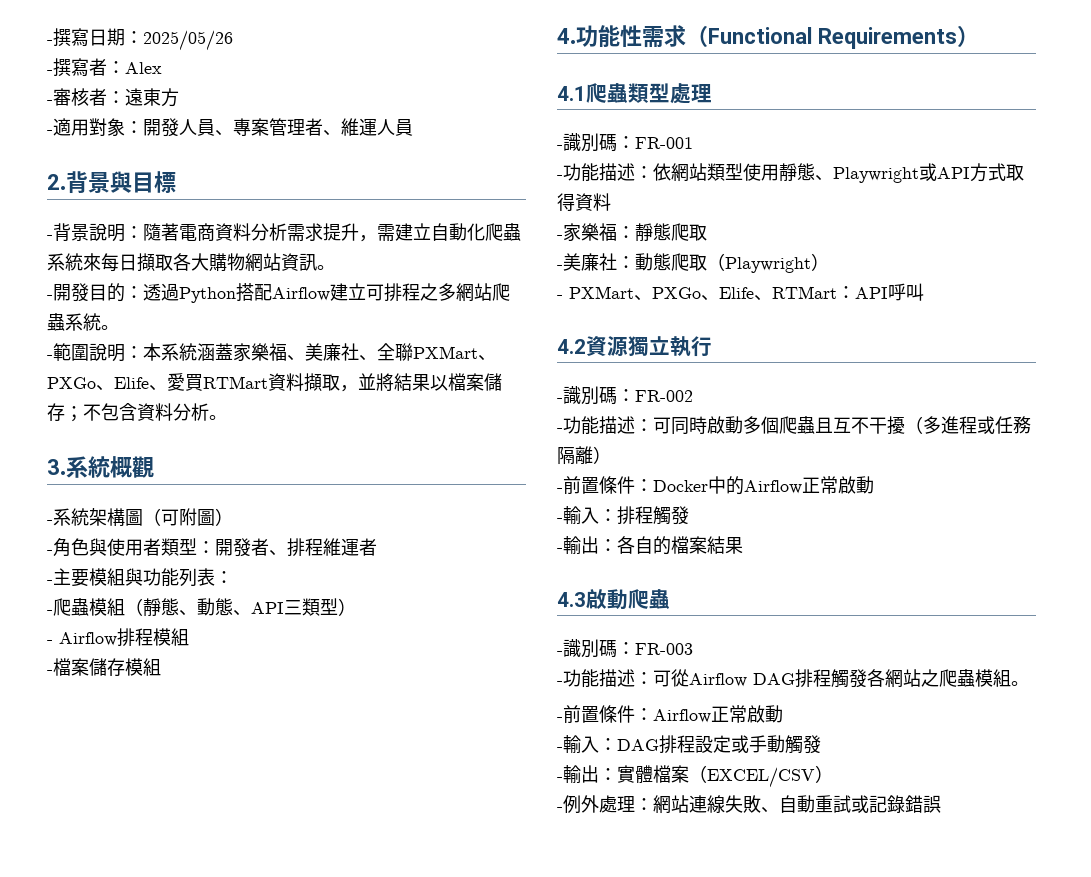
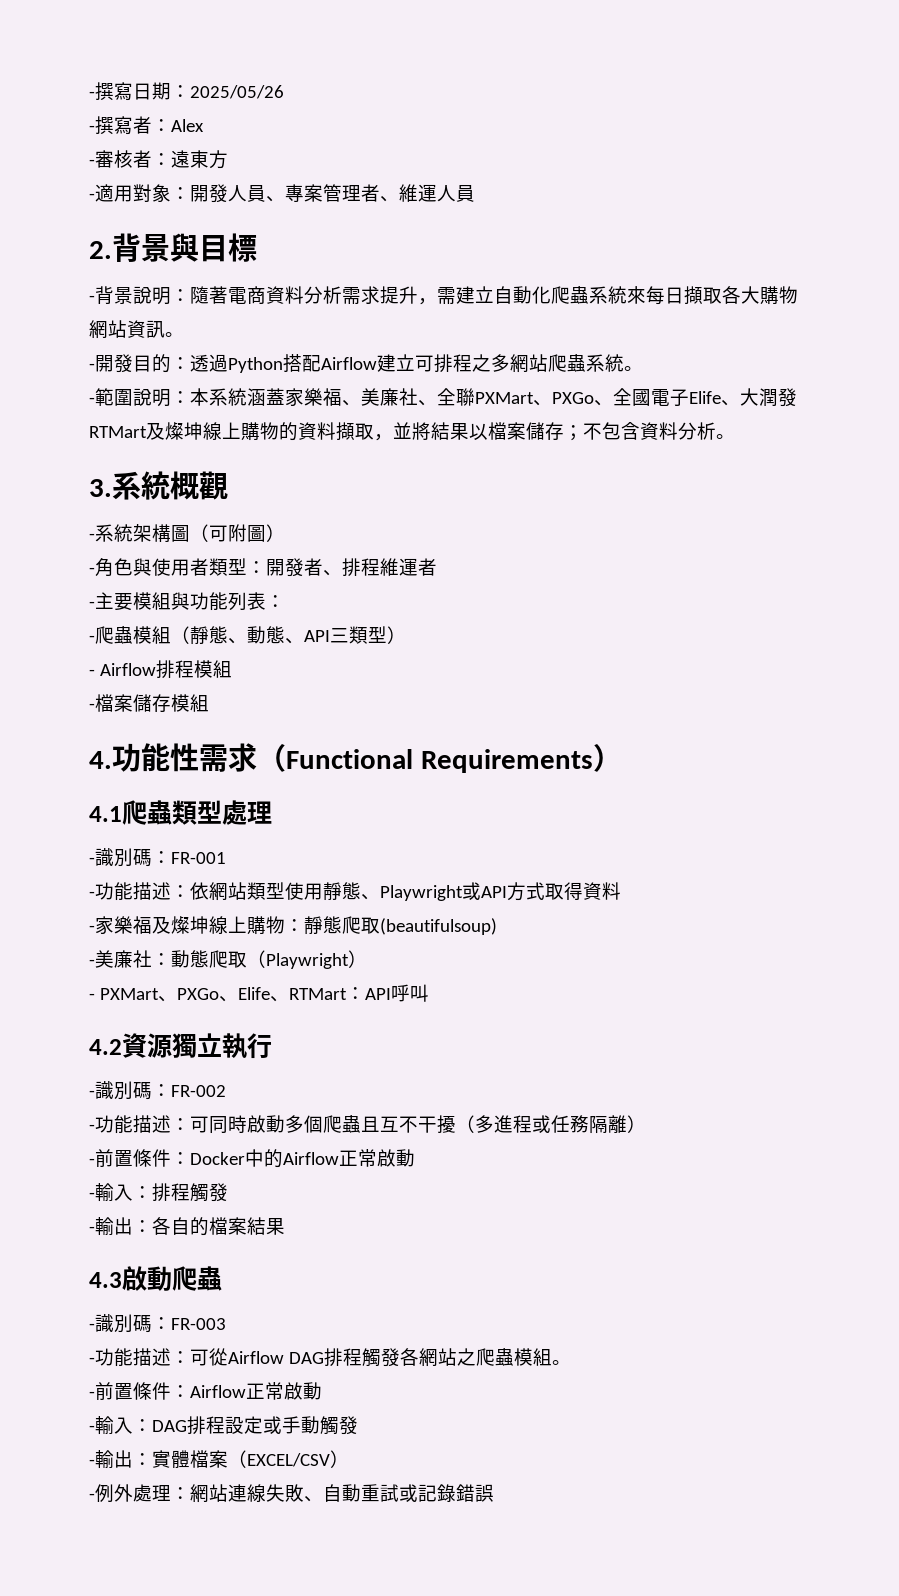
- -範圍說明：本系統涵蓋家樂福、美廉社、全聯PXMart、PXGo、Elife、愛買RTMart資料擷取，並將結果以檔案儲存；不包含資料分析。
+ -範圍說明：本系統涵蓋家樂福、美廉社、全聯PXMart、PXGo、全國電子Elife、大潤發RTMart及燦坤線上購物的資料擷取，並將結果以檔案儲存；不包含資料分析。
- -家樂福：靜態爬取
+ -家樂福及燦坤線上購物：靜態爬取(beautifulsoup)

